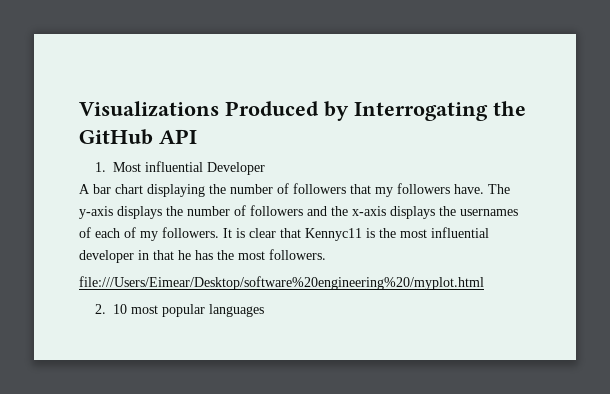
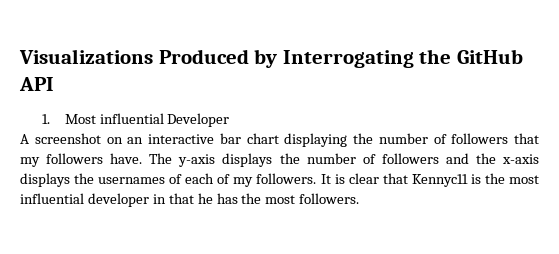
- A bar chart displaying the number of followers that my followers have.
+ A screenshot on an interactive bar chart displaying the number of followers that my followers have.
- file:///Users/Eimear/Desktop/software%20engineering%20/myplot.html
- 2. 10 most popular languages

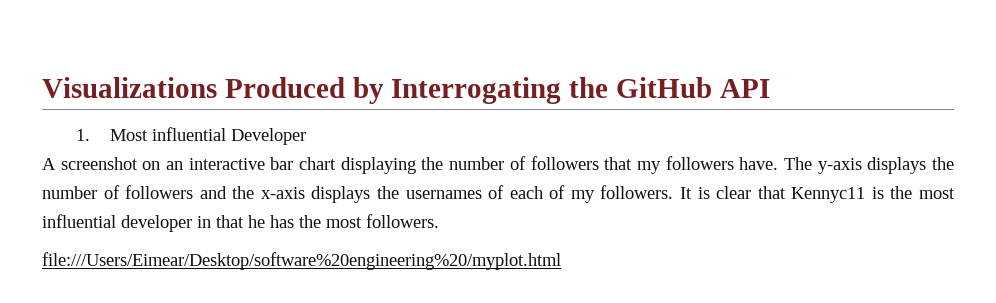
+ file:///Users/Eimear/Desktop/software%20engineering%20/myplot.html

